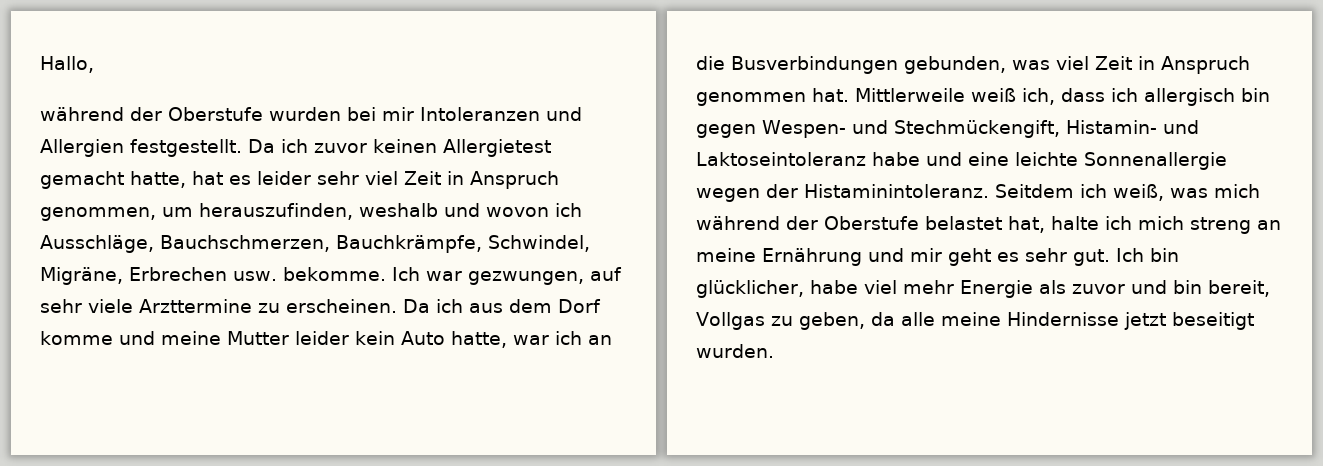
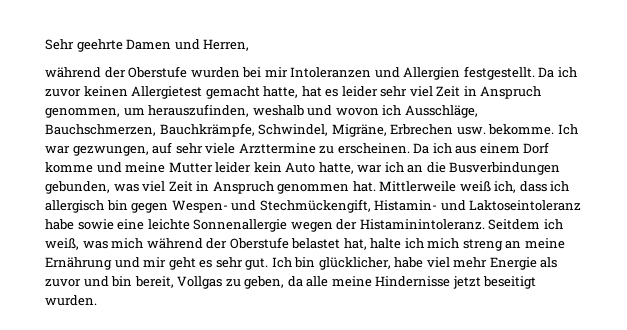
- Hallo,
+ Sehr geehrte Damen und Herren,
- Da ich aus dem Dorf komme und meine Mutter leider kein Auto hatte, war ich an die Busverbindungen gebunden, was viel Zeit in Anspruch genommen hat.
+ Da ich aus einem Dorf komme und meine Mutter leider kein Auto hatte, war ich an die Busverbindungen gebunden, was viel Zeit in Anspruch genommen hat.
- Mittlerweile weiß ich, dass ich allergisch bin gegen Wespen- und Stechmückengift, Histamin- und Laktoseintoleranz habe und eine leichte Sonnenallergie wegen der Histaminintoleranz.
+ Mittlerweile weiß ich, dass ich allergisch bin gegen Wespen- und Stechmückengift, Histamin- und Laktoseintoleranz habe sowie eine leichte Sonnenallergie wegen der Histaminintoleranz.

